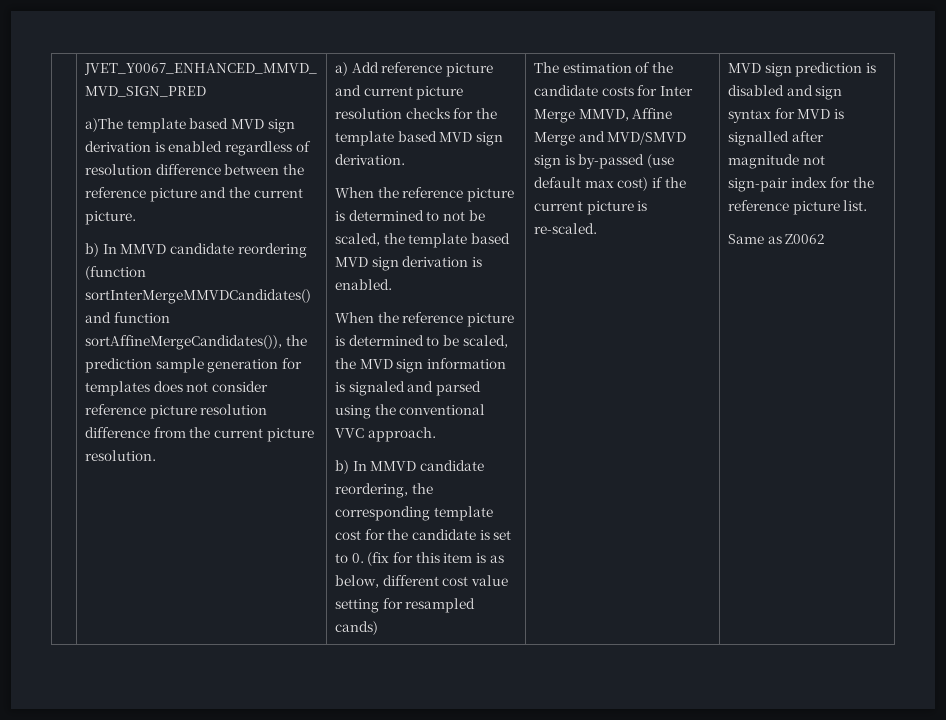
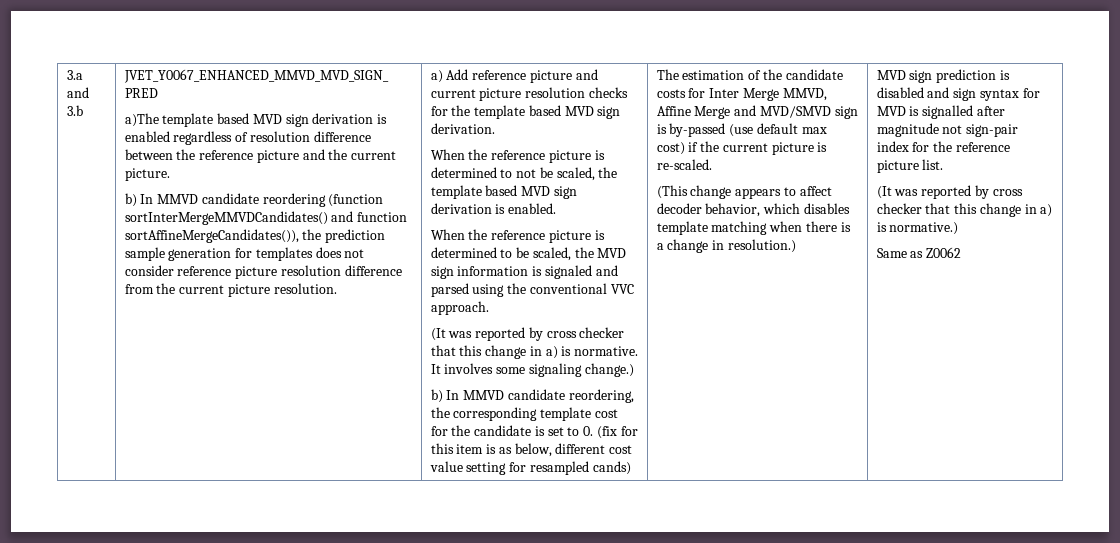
+ 3.a and 3.b
+ (It was reported by cross checker that this change in a) is normative. It involves some signaling change.)
+ (This change appears to affect decoder behavior, which disables template matching when there is a change in resolution.)
+ (It was reported by cross checker that this change in a) is normative.)

